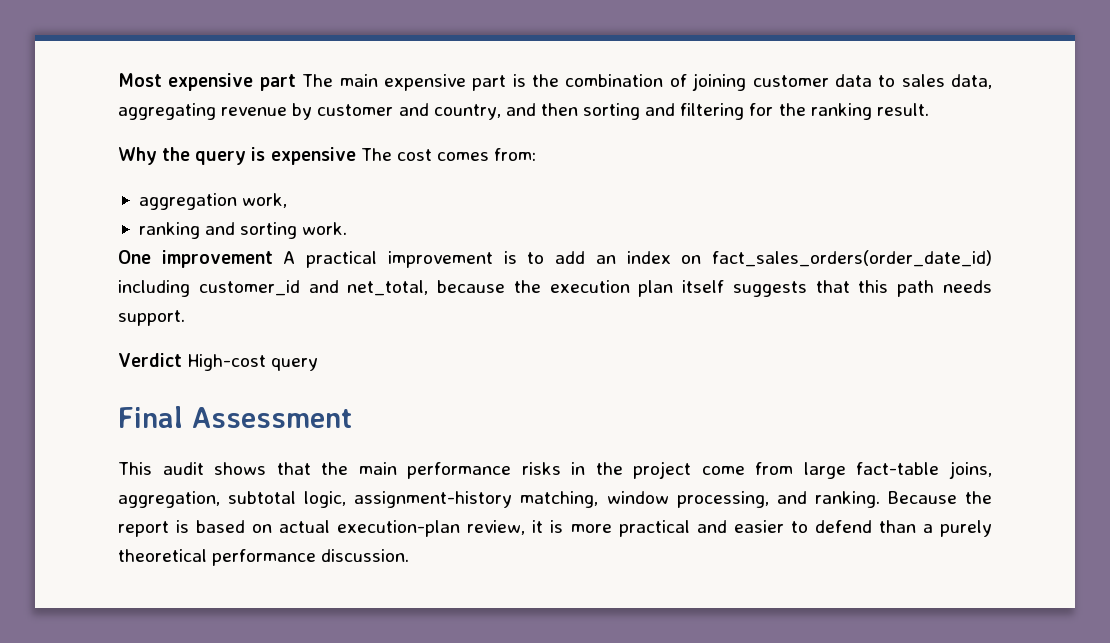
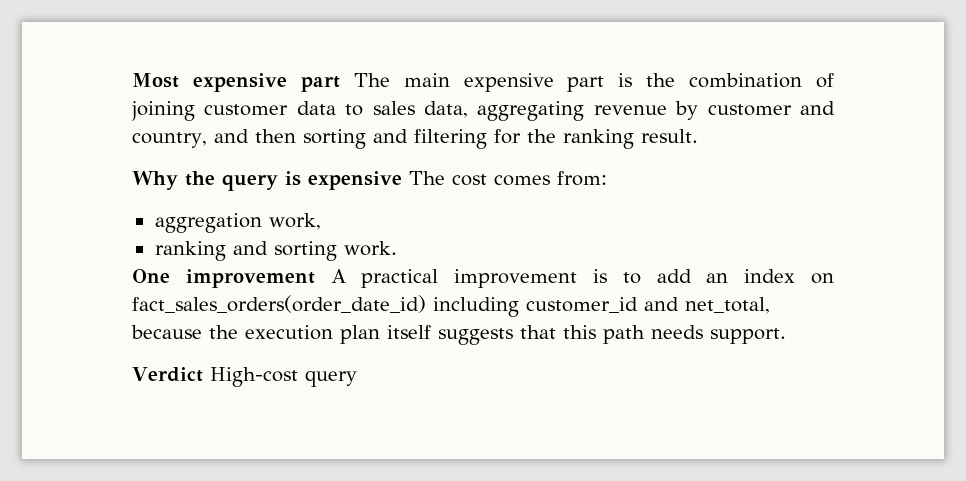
- Final Assessment
- This audit shows that the main performance risks in the project come from large fact-table joins, aggregation, subtotal logic, assignment-history matching, window processing, and ranking. Because the report is based on actual execution-plan review, it is more practical and easier to defend than a purely theoretical performance discussion.

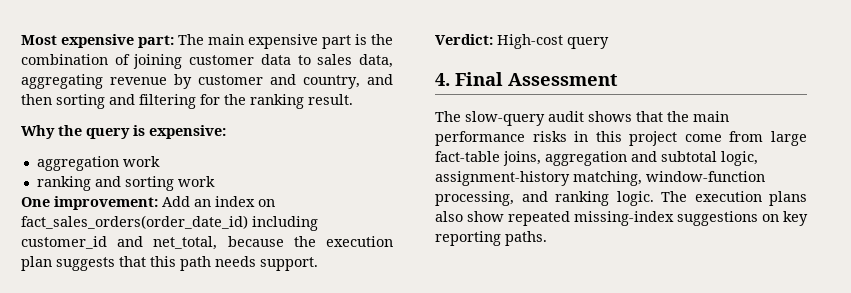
- Most expensive part The main expensive part is the combination of joining customer data to sales data, aggregating revenue by customer and country, and then sorting and filtering for the ranking result.
+ Most expensive part: The main expensive part is the combination of joining customer data to sales data, aggregating revenue by customer and country, and then sorting and filtering for the ranking result.
- Why the query is expensive The cost comes from:
- aggregation work,
+ Why the query is expensive:
+ aggregation work
- ranking and sorting work.
+ ranking and sorting work
- One improvement A practical improvement is to add an index on fact_sales_orders(order_date_id) including customer_id and net_total, because the execution plan itself suggests that this path needs support.
+ One improvement: Add an index on fact_sales_orders(order_date_id) including customer_id and net_total, because the execution plan suggests that this path needs support.
- Verdict High-cost query
+ Verdict: High-cost query
+ 4. Final Assessment
+ The slow-query audit shows that the main performance risks in this project come from large fact-table joins, aggregation and subtotal logic, assignment-history matching, window-function processing, and ranking logic. The execution plans also show repeated missing-index suggestions on key reporting paths.

